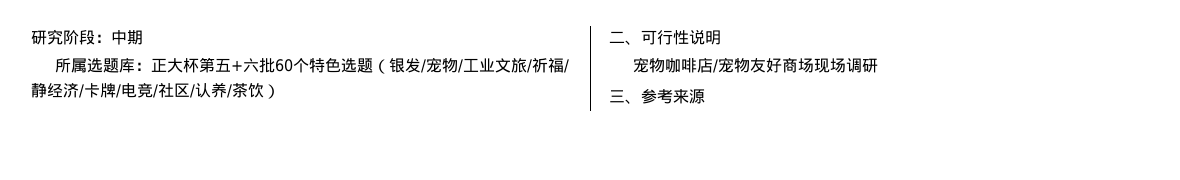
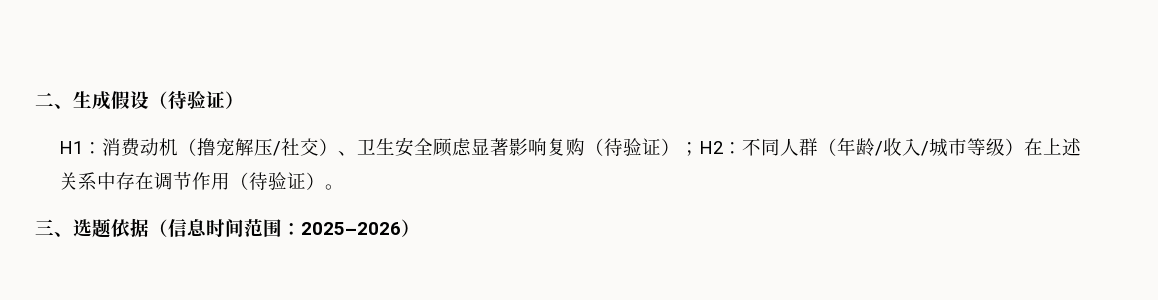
- 研究阶段：中期
- 所属选题库：正大杯第五+六批60个特色选题（银发/宠物/工业文旅/祈福/静经济/卡牌/电竞/社区/认养/茶饮）
- 二、可行性说明
- 宠物咖啡店/宠物友好商场现场调研
- 三、参考来源
+ 二、生成假设（待验证）
+ H1：消费动机（撸宠解压/社交）、卫生安全顾虑显著影响复购（待验证）；H2：不同人群（年龄/收入/城市等级）在上述关系中存在调节作用（待验证）。
+ 三、选题依据（信息时间范围：2025–2026）

